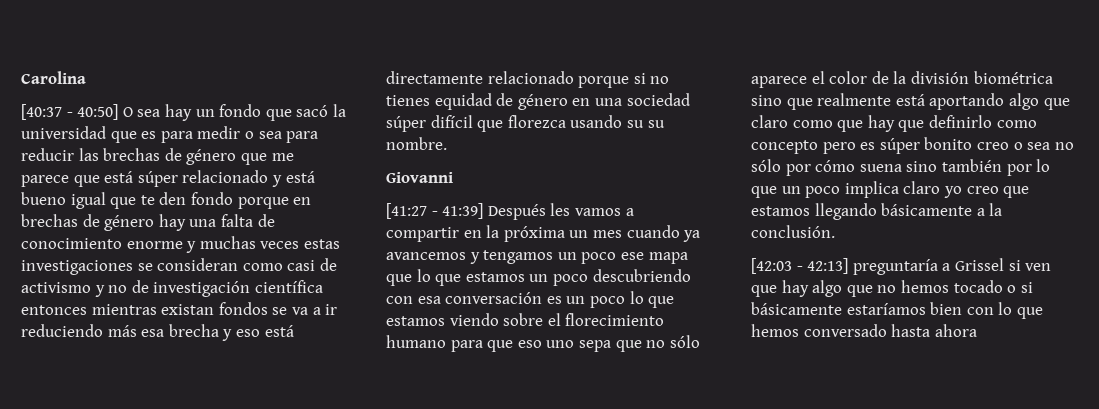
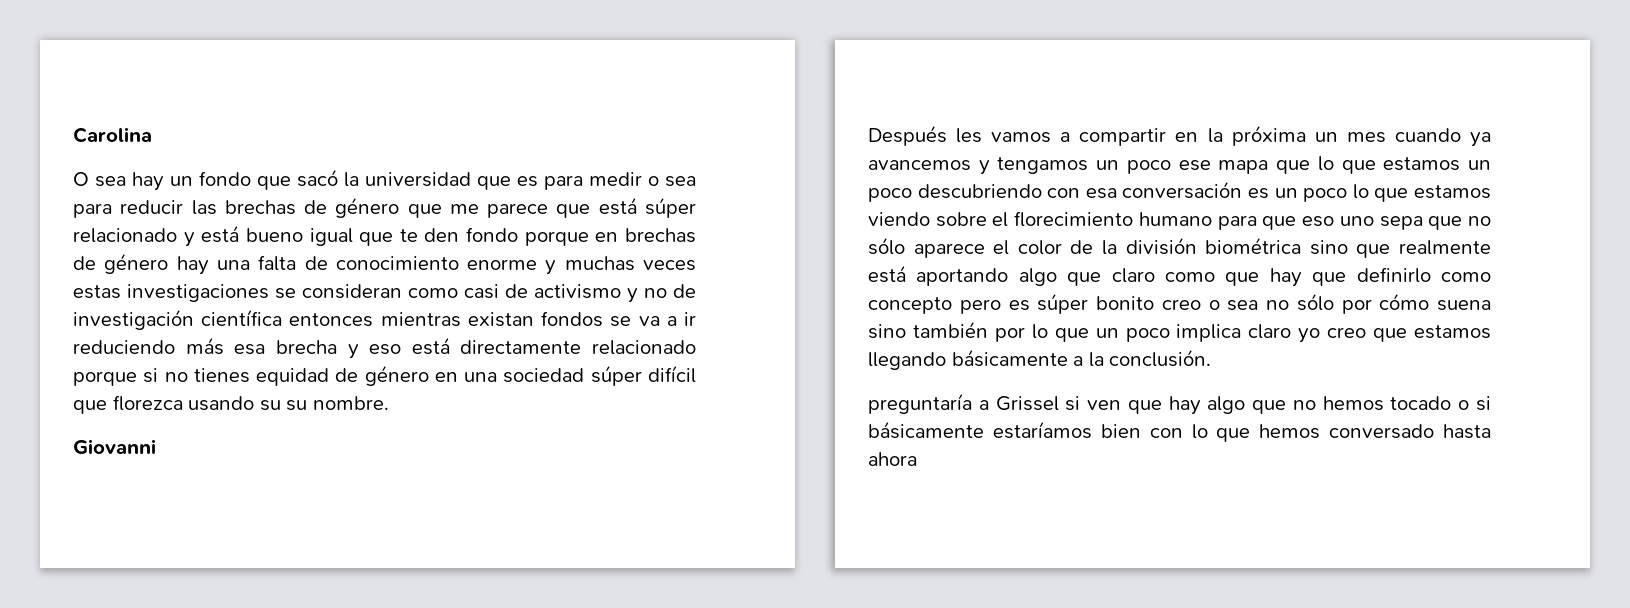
- [40:37 - 40:50] O sea hay un fondo que sacó la universidad que es para medir o sea para reducir las brechas de género que me parece que está súper relacionado y está bueno igual que te den fondo porque en brechas de género hay una falta de conocimiento enorme y muchas veces estas investigaciones se consideran como casi de activismo y no de investigación científica entonces mientras existan fondos se va a ir reduciendo más esa brecha y eso está directamente relacionado porque si no tienes equidad de género en una sociedad súper difícil que florezca usando su su nombre.
+ O sea hay un fondo que sacó la universidad que es para medir o sea para reducir las brechas de género que me parece que está súper relacionado y está bueno igual que te den fondo porque en brechas de género hay una falta de conocimiento enorme y muchas veces estas investigaciones se consideran como casi de activismo y no de investigación científica entonces mientras existan fondos se va a ir reduciendo más esa brecha y eso está directamente relacionado porque si no tienes equidad de género en una sociedad súper difícil que florezca usando su su nombre.
- [41:27 - 41:39] Después les vamos a compartir en la próxima un mes cuando ya avancemos y tengamos un poco ese mapa que lo que estamos un poco descubriendo con esa conversación es un poco lo que estamos viendo sobre el florecimiento humano para que eso uno sepa que no sólo aparece el color de la división biométrica sino que realmente está aportando algo que claro como que hay que definirlo como concepto pero es súper bonito creo o sea no sólo por cómo suena sino también por lo que un poco implica claro yo creo que estamos llegando básicamente a la conclusión.
+ Después les vamos a compartir en la próxima un mes cuando ya avancemos y tengamos un poco ese mapa que lo que estamos un poco descubriendo con esa conversación es un poco lo que estamos viendo sobre el florecimiento humano para que eso uno sepa que no sólo aparece el color de la división biométrica sino que realmente está aportando algo que claro como que hay que definirlo como concepto pero es súper bonito creo o sea no sólo por cómo suena sino también por lo que un poco implica claro yo creo que estamos llegando básicamente a la conclusión.
- [42:03 - 42:13] preguntaría a Grissel si ven que hay algo que no hemos tocado o si básicamente estaríamos bien con lo que hemos conversado hasta ahora
+ preguntaría a Grissel si ven que hay algo que no hemos tocado o si básicamente estaríamos bien con lo que hemos conversado hasta ahora

